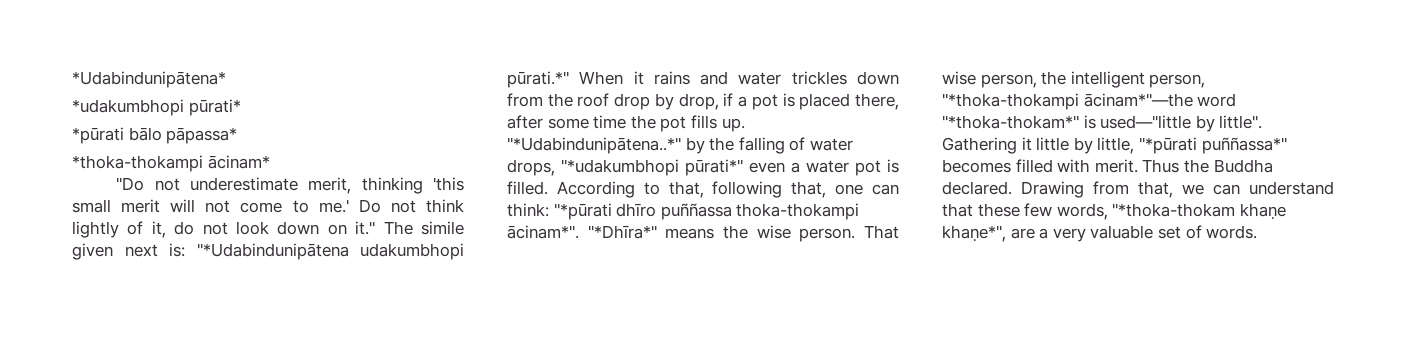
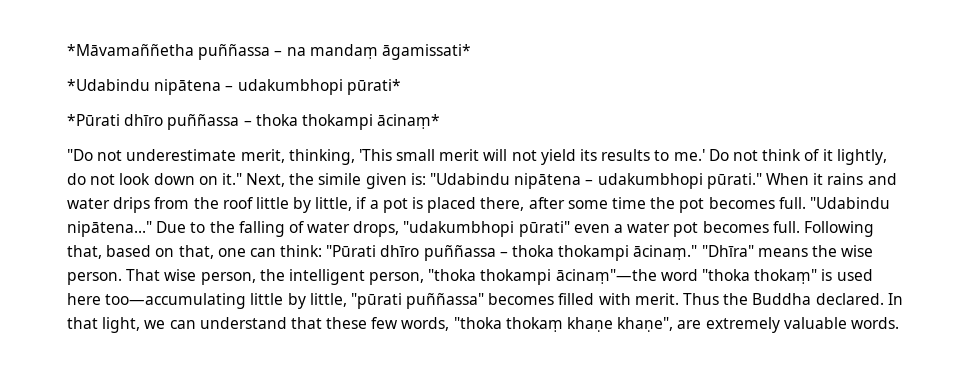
- *Udabindunipātena*
- *udakumbhopi pūrati*
- *pūrati bālo pāpassa*
- *thoka-thokampi ācinam*
+ *Māvamaññetha puññassa – na mandaṃ āgamissati*
+ *Udabindu nipātena – udakumbhopi pūrati*
+ *Pūrati dhīro puññassa – thoka thokampi ācinaṃ*
- "Do not underestimate merit, thinking 'this small merit will not come to me.'
+ "Do not underestimate merit, thinking, 'This small merit will not yield its results to me.'
- Do not think lightly of it, do not look down on it."
+ Do not think of it lightly, do not look down on it."
- The simile given next is: "*Udabindunipātena udakumbhopi pūrati.*" When it rains and water trickles down from the roof drop by drop, if a pot is placed there, after some time the pot fills up. "*Udabindunipātena..*" by the falling of water drops, "*udakumbhopi pūrati*" even a water pot is filled. According to that, following that, one can think: "*pūrati dhīro puññassa thoka-thokampi ācinam*". "*Dhīra*" means the wise person.
+ Next, the simile given is: "Udabindu nipātena – udakumbhopi pūrati." When it rains and water drips from the roof little by little, if a pot is placed there, after some time the pot becomes full. "Udabindu nipātena..." Due to the falling of water drops, "udakumbhopi pūrati" even a water pot becomes full. Following that, based on that, one can think: "Pūrati dhīro puññassa – thoka thokampi ācinaṃ." "Dhīra" means the wise person.
- That wise person, the intelligent person, "*thoka-thokampi ācinam*"—the word "*thoka-thokam*" is used—"little by little". Gathering it little by little, "*pūrati puññassa*" becomes filled with merit.
+ That wise person, the intelligent person, "thoka thokampi ācinaṃ"—the word "thoka thokaṃ" is used here too—accumulating little by little, "pūrati puññassa" becomes filled with merit.
- Drawing from that, we can understand that these few words, "*thoka-thokam khaṇe khaṇe*", are a very valuable set of words.
+ In that light, we can understand that these few words, "thoka thokaṃ khaṇe khaṇe", are extremely valuable words.

